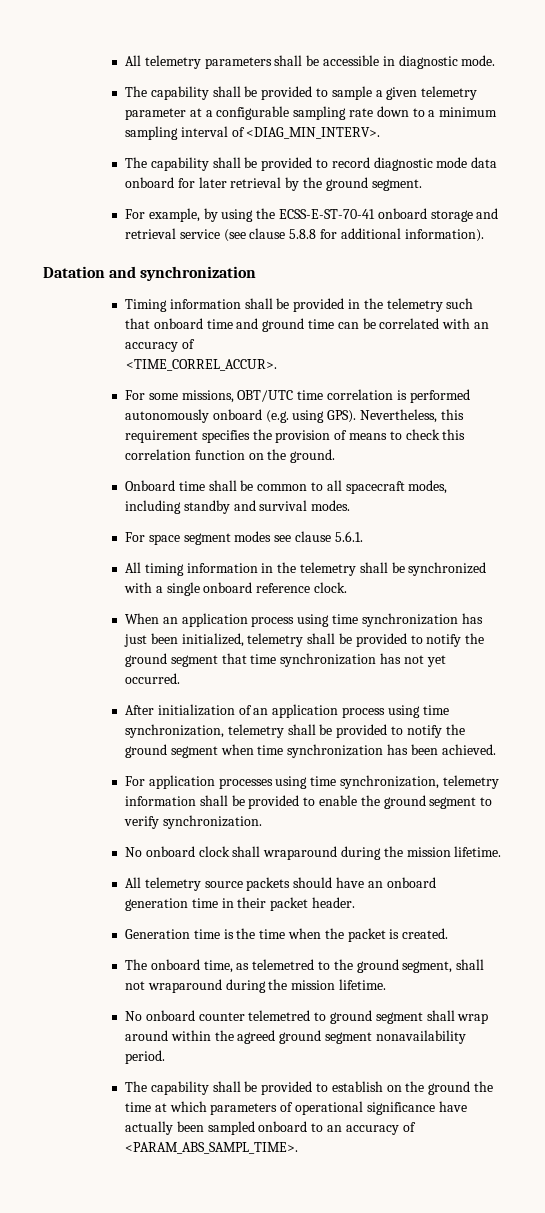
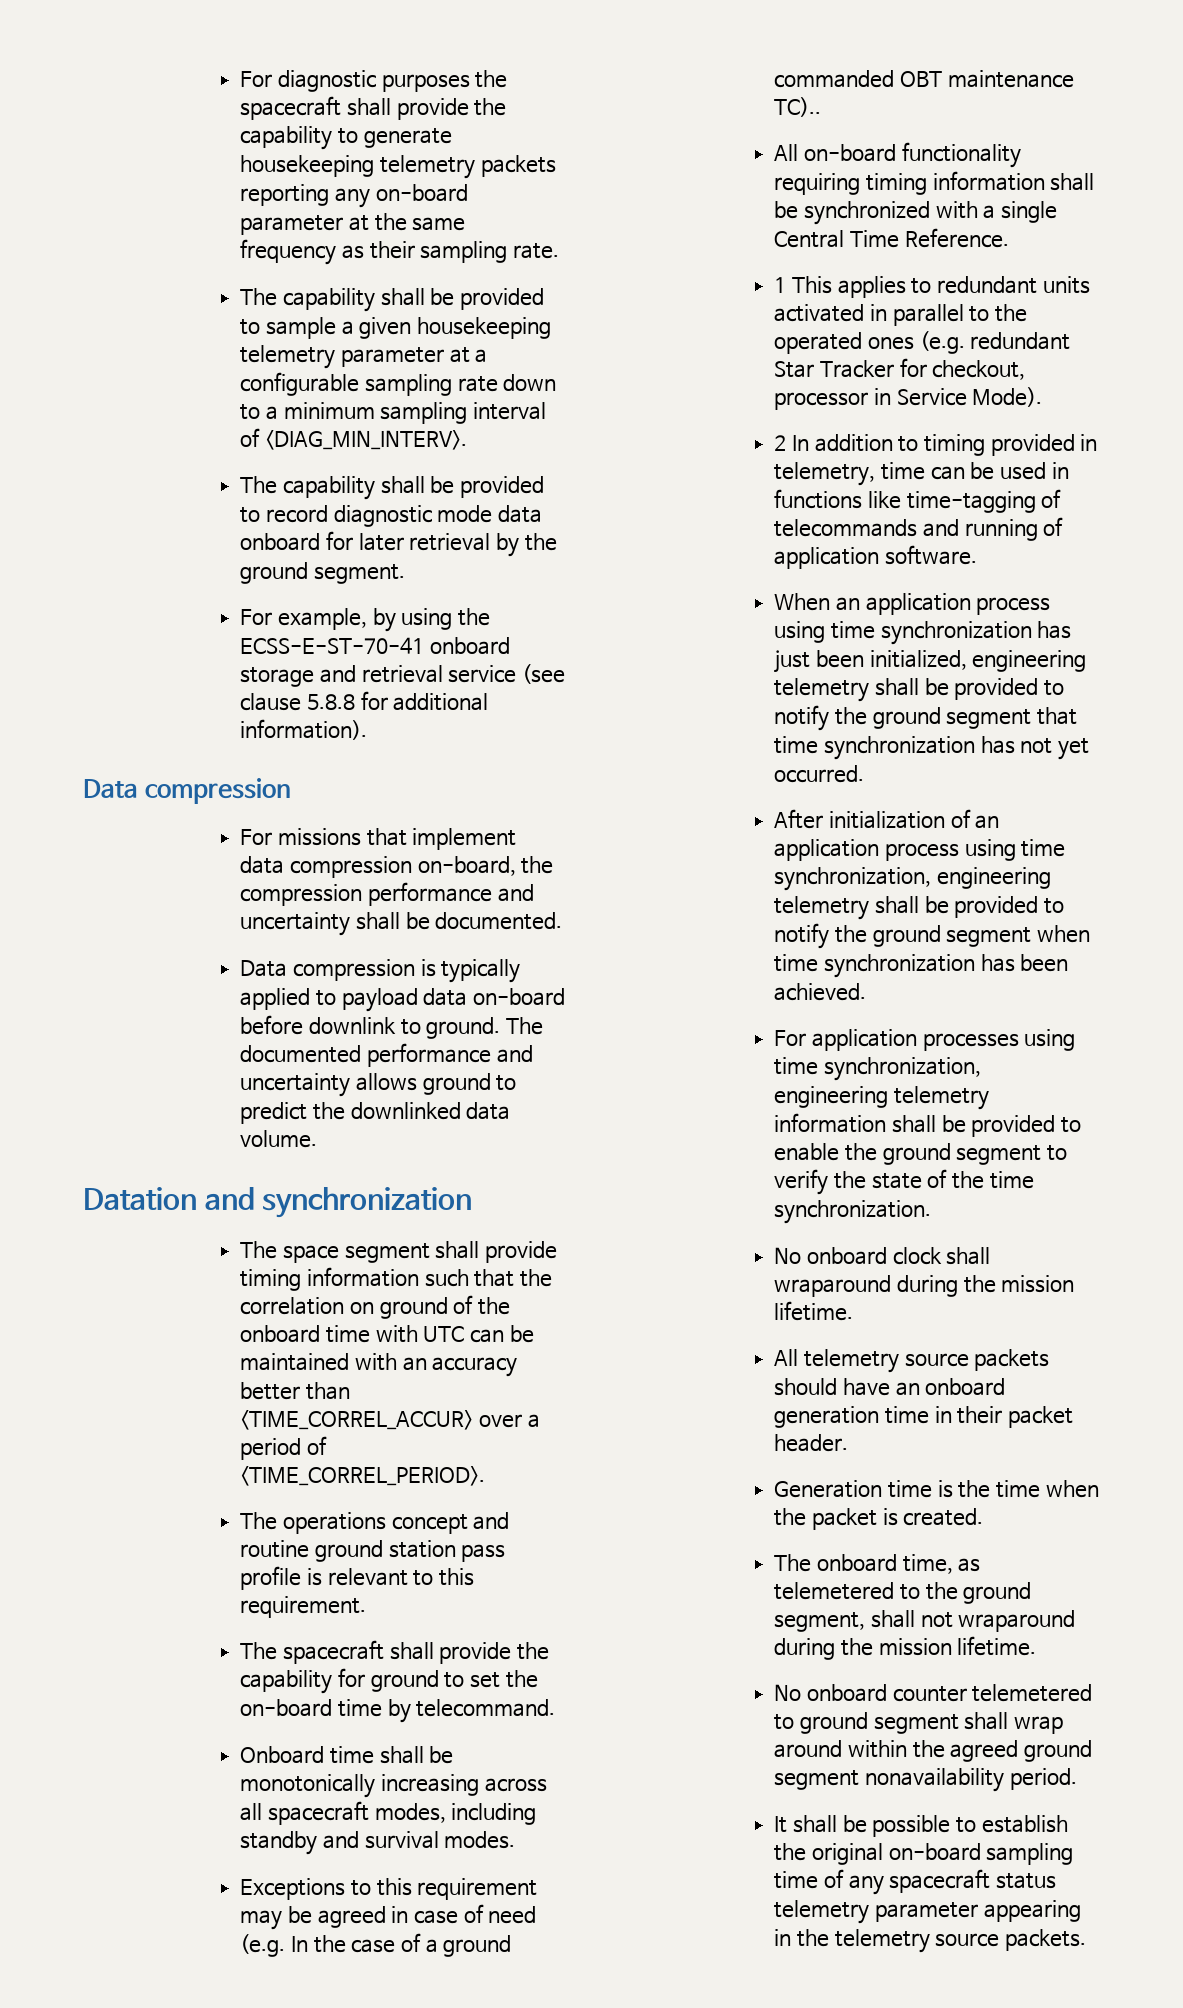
- All telemetry parameters shall be accessible in diagnostic mode.
+ For diagnostic purposes the spacecraft shall provide the capability to generate housekeeping telemetry packets reporting any on-board parameter at the same frequency as their sampling rate.
- The capability shall be provided to sample a given telemetry parameter at a configurable sampling rate down to a minimum sampling interval of <DIAG_MIN_INTERV>.
+ The capability shall be provided to sample a given housekeeping telemetry parameter at a configurable sampling rate down to a minimum sampling interval of <DIAG_MIN_INTERV>.
  For example, by using the ECSS-E-ST-70-41 onboard storage and retrieval service (see clause 5.8.8 for additional information).
+ Data compression
+ For missions that implement data compression on-board, the compression performance and uncertainty shall be documented.
+ Data compression is typically applied to payload data on-board before downlink to ground. The documented performance and uncertainty allows ground to predict the downlinked data volume.
  Datation and synchronization
- Timing information shall be provided in the telemetry such that onboard time and ground time can be correlated with an accuracy of
- <TIME_CORREL_ACCUR>.
- For some missions, OBT/UTC time correlation is performed autonomously onboard (e.g. using GPS). Nevertheless, this requirement specifies the provision of means to check this correlation function on the ground.
+ The space segment shall provide timing information such that the correlation on ground of the onboard time with UTC can be maintained with an accuracy better than <TIME_CORREL_ACCUR> over a period of <TIME_CORREL_PERIOD>.
+ The operations concept and routine ground station pass profile is relevant to this requirement.
+ The spacecraft shall provide the capability for ground to set the on-board time by telecommand.
- Onboard time shall be common to all spacecraft modes, including standby and survival modes.
+ Onboard time shall be monotonically increasing across all spacecraft modes, including standby and survival modes.
- For space segment modes see clause 5.6.1.
- All timing information in the telemetry shall be synchronized with a single onboard reference clock.
+ Exceptions to this requirement may be agreed in case of need (e.g. In the case of a ground commanded OBT maintenance TC)..
+ All on-board functionality requiring timing information shall be synchronized with a single Central Time Reference.
+ 1 This applies to redundant units activated in parallel to the operated ones (e.g. redundant Star Tracker for checkout, processor in Service Mode).
+ 2 In addition to timing provided in telemetry, time can be used in functions like time-tagging of telecommands and running of application software.
- When an application process using time synchronization has just been initialized, telemetry shall be provided to notify the ground segment that time synchronization has not yet occurred.
+ When an application process using time synchronization has just been initialized, engineering telemetry shall be provided to notify the ground segment that time synchronization has not yet occurred.
- After initialization of an application process using time synchronization, telemetry shall be provided to notify the ground segment when time synchronization has been achieved.
+ After initialization of an application process using time synchronization, engineering telemetry shall be provided to notify the ground segment when time synchronization has been achieved.
- For application processes using time synchronization, telemetry information shall be provided to enable the ground segment to verify synchronization.
+ For application processes using time synchronization, engineering telemetry information shall be provided to enable the ground segment to verify the state of the time synchronization.
- The onboard time, as telemetred to the ground segment, shall not wraparound during the mission lifetime.
+ The onboard time, as telemetered to the ground segment, shall not wraparound during the mission lifetime.
- No onboard counter telemetred to ground segment shall wrap around within the agreed ground segment nonavailability period.
+ No onboard counter telemetered to ground segment shall wrap around within the agreed ground segment nonavailability period.
- The capability shall be provided to establish on the ground the time at which parameters of operational significance have actually been sampled onboard to an accuracy of <PARAM_ABS_SAMPL_TIME>.
+ It shall be possible to establish the original on-board sampling time of any spacecraft status telemetry parameter appearing in the telemetry source packets.

